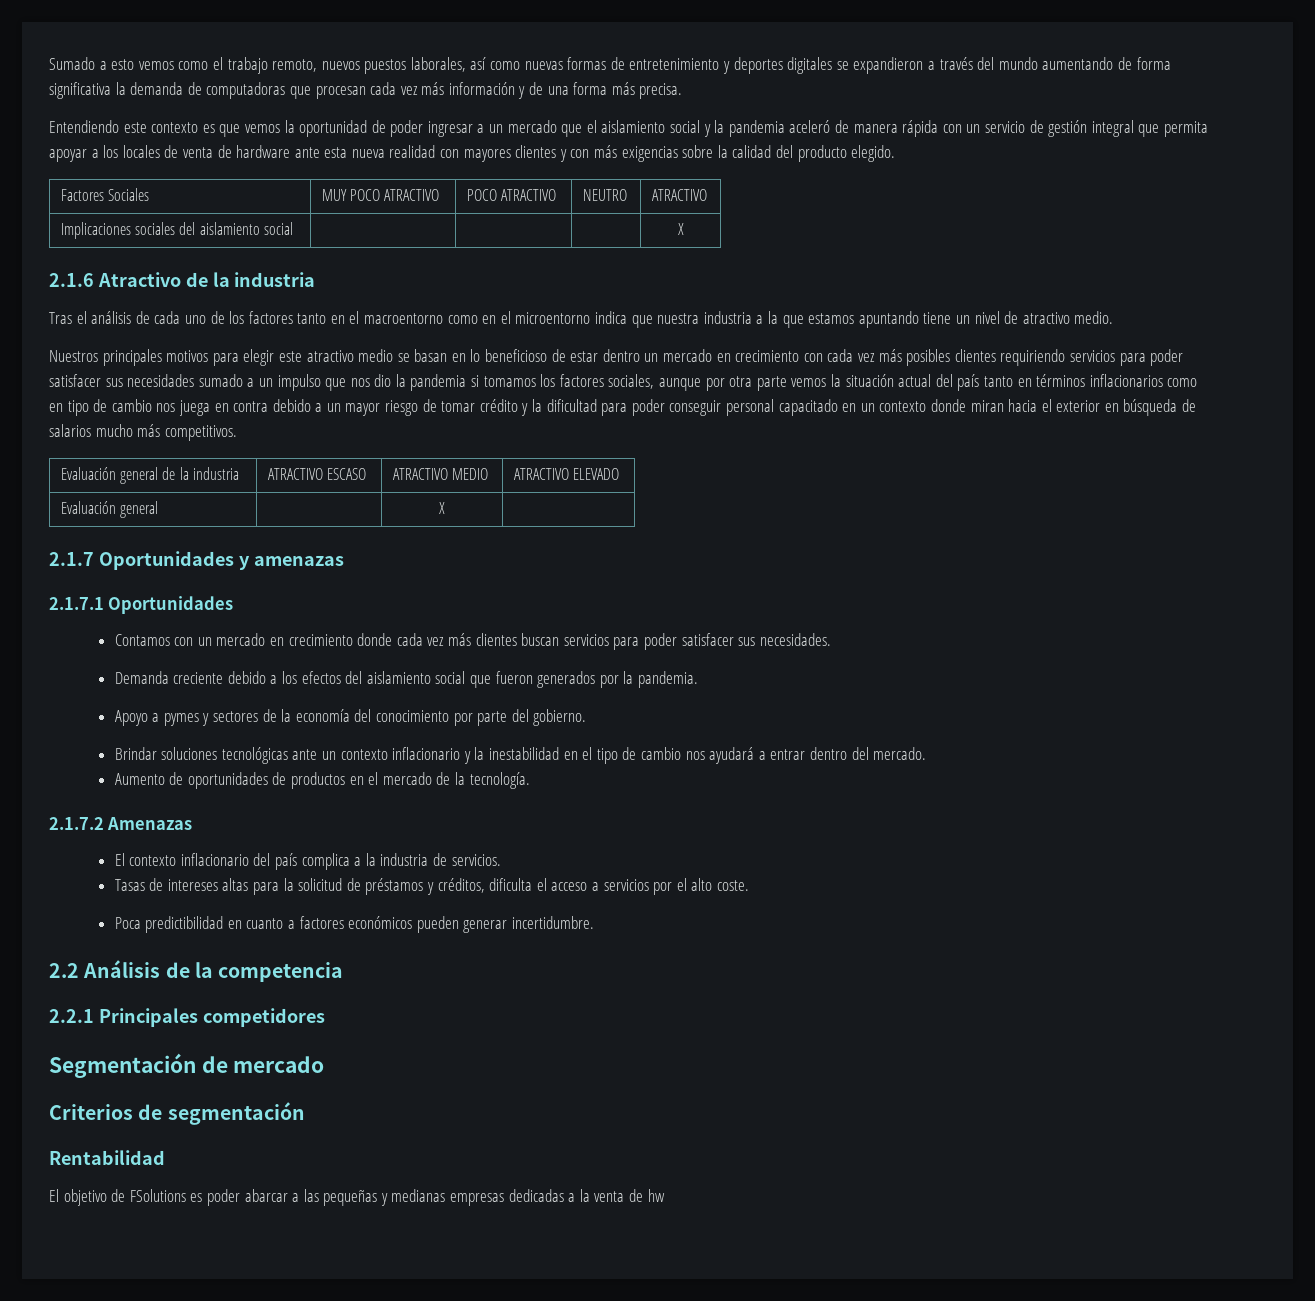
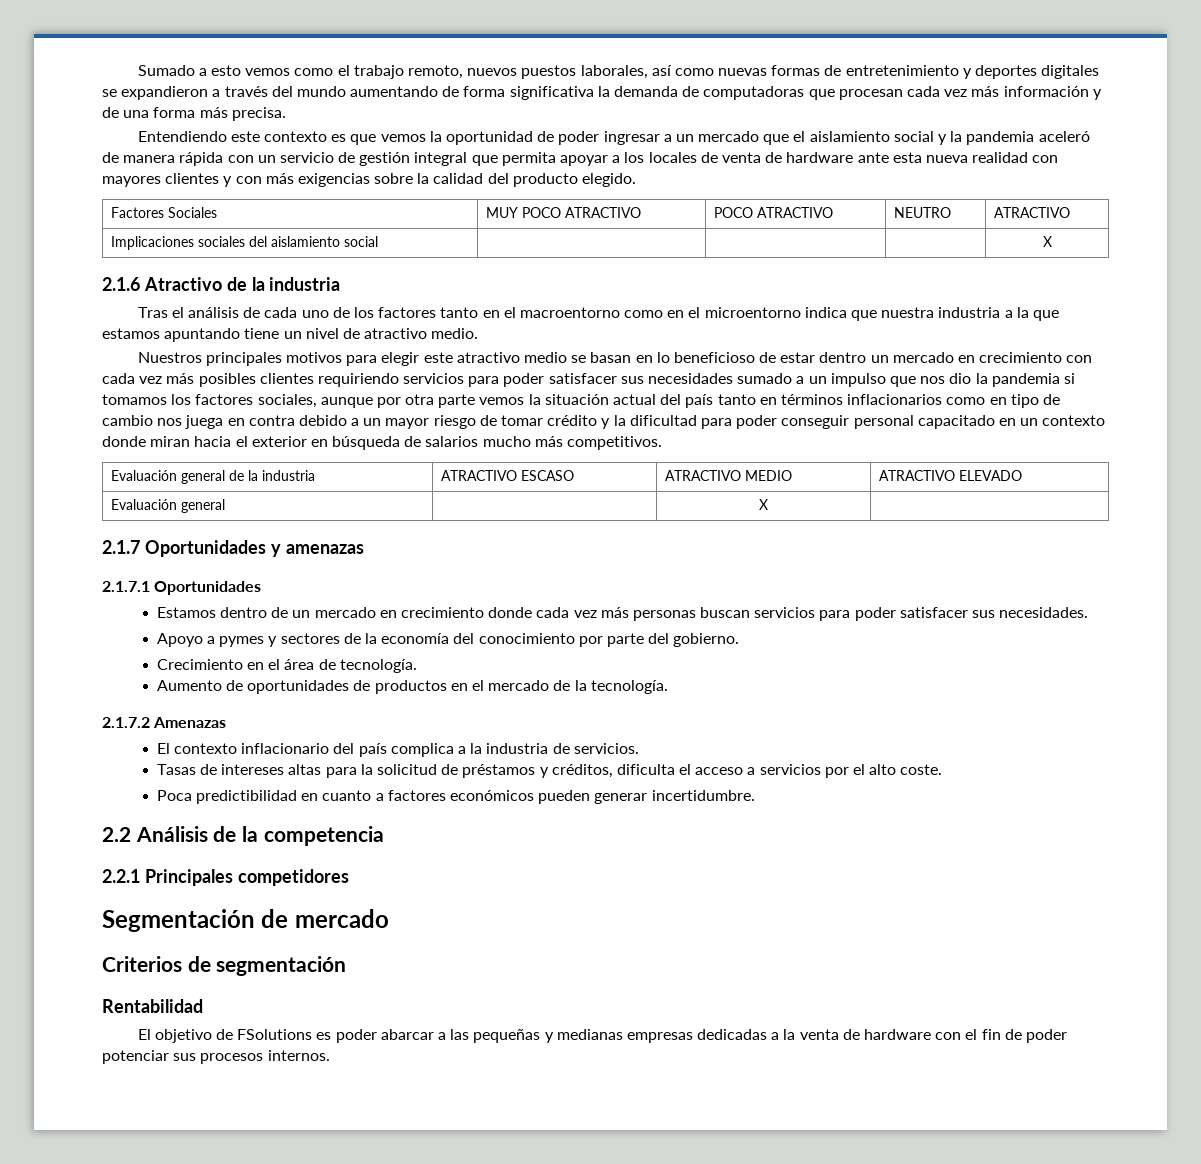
- Contamos con un mercado en crecimiento donde cada vez más clientes buscan servicios para poder satisfacer sus necesidades.
+ Estamos dentro de un mercado en crecimiento donde cada vez más personas buscan servicios para poder satisfacer sus necesidades.
- Demanda creciente debido a los efectos del aislamiento social que fueron generados por la pandemia.
- Brindar soluciones tecnológicas ante un contexto inflacionario y la inestabilidad en el tipo de cambio nos ayudará a entrar dentro del mercado.
+ Crecimiento en el área de tecnología.
- El objetivo de FSolutions es poder abarcar a las pequeñas y medianas empresas dedicadas a la venta de hw
+ El objetivo de FSolutions es poder abarcar a las pequeñas y medianas empresas dedicadas a la venta de hardware con el fin de poder potenciar sus procesos internos.

